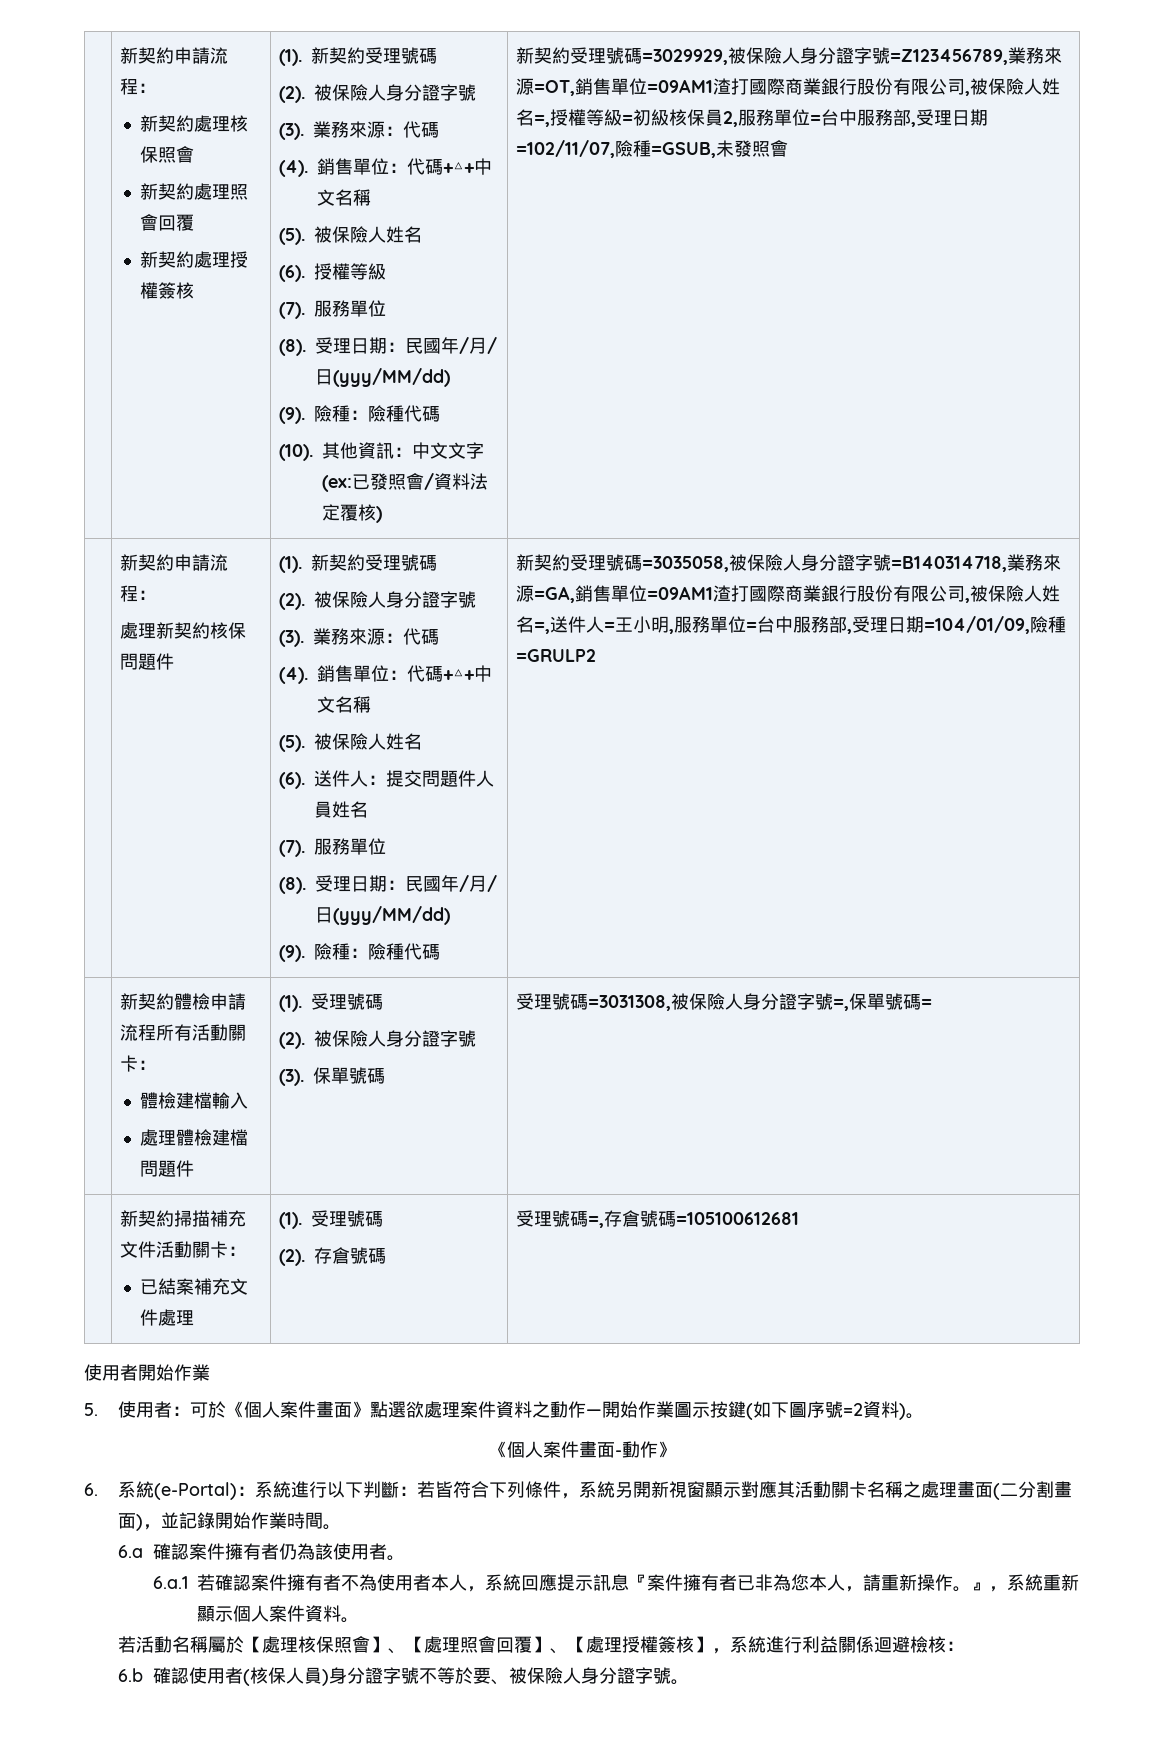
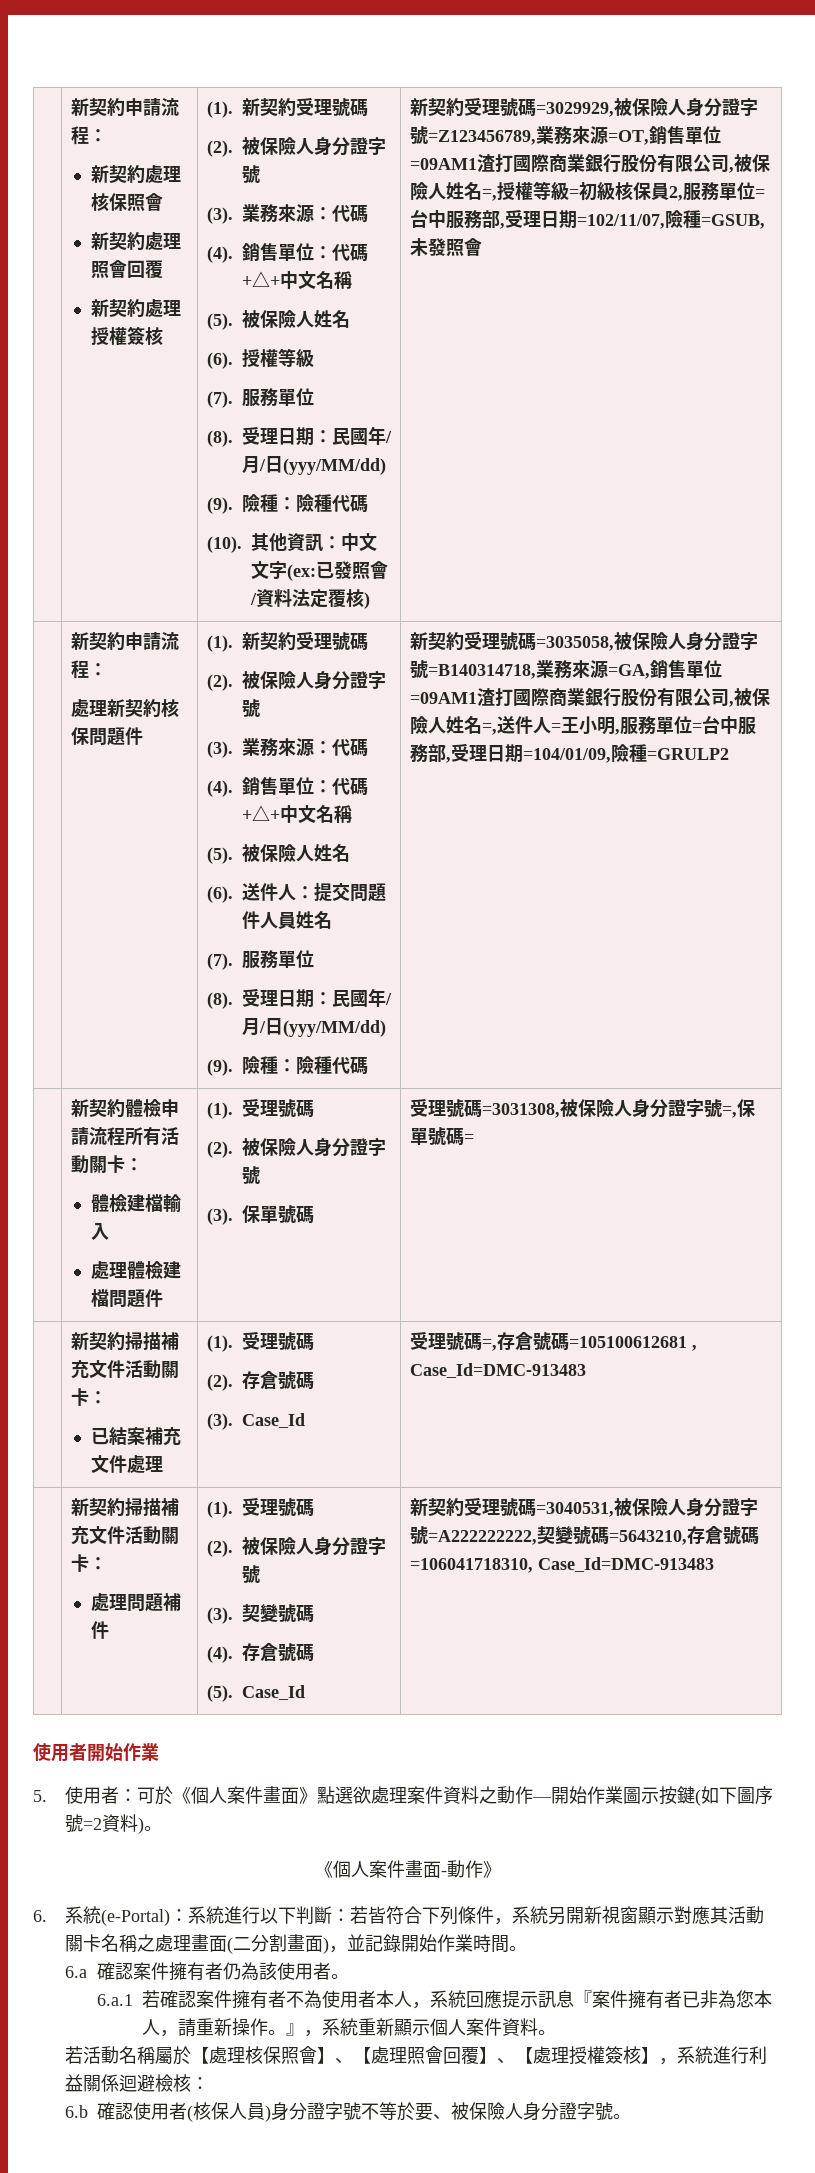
  | 新契約體檢申請流程所有活動關卡：
  體檢建檔輸入
  處理體檢建檔問題件 | (1).受理號碼
  (2).被保險人身分證字號
  (3).保單號碼 | 受理號碼=3031308,被保險人身分證字號=,保單號碼=
  | 新契約掃描補充文件活動關卡：
  已結案補充文件處理 | (1).受理號碼
- (2).存倉號碼 | 受理號碼=,存倉號碼=105100612681
+ (2).存倉號碼
+ (3). Case_Id | 受理號碼=,存倉號碼=105100612681 , Case_Id=DMC-913483
+ | 新契約掃描補充文件活動關卡：
+ 處理問題補件 | (1).受理號碼
+ (2).被保險人身分證字號
+ (3).契變號碼
+ (4).存倉號碼
+ (5). Case_Id | 新契約受理號碼=3040531,被保險人身分證字號=A222222222,契變號碼=5643210,存倉號碼=106041718310, Case_Id=DMC-913483

